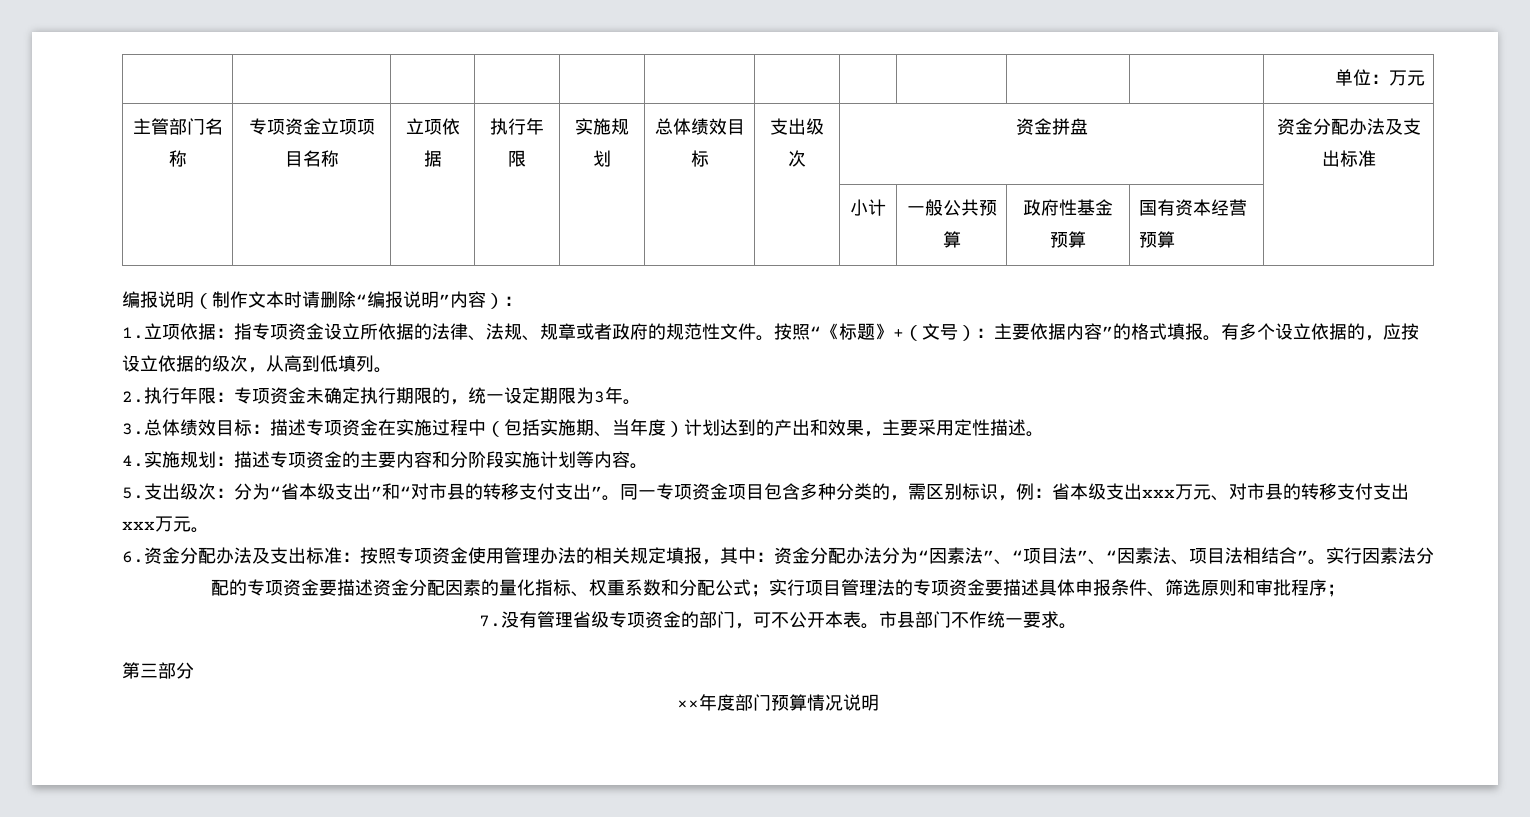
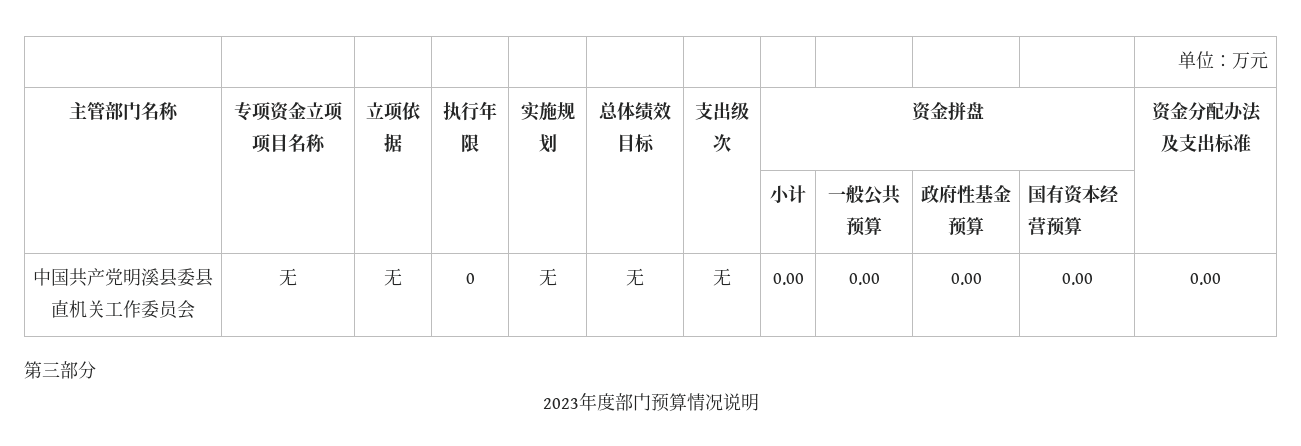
- 编报说明（制作文本时请删除“编报说明”内容）：
- 1.立项依据：指专项资金设立所依据的法律、法规、规章或者政府的规范性文件。按照“《标题》+（文号）：主要依据内容”的格式填报。有多个设立依据的，应按设立依据的级次，从高到低填列。
- 2.执行年限：专项资金未确定执行期限的，统一设定期限为3年。
- 3.总体绩效目标：描述专项资金在实施过程中（包括实施期、当年度）计划达到的产出和效果，主要采用定性描述。
- 4.实施规划：描述专项资金的主要内容和分阶段实施计划等内容。
- 5.支出级次：分为“省本级支出”和“对市县的转移支付支出”。同一专项资金项目包含多种分类的，需区别标识，例：省本级支出xxx万元、对市县的转移支付支出xxx万元。
- 6.资金分配办法及支出标准：按照专项资金使用管理办法的相关规定填报，其中：资金分配办法分为“因素法”、“项目法”、“因素法、项目法相结合”。实行因素法分配的专项资金要描述资金分配因素的量化指标、权重系数和分配公式；实行项目管理法的专项资金要描述具体申报条件、筛选原则和审批程序；
- 7.没有管理省级专项资金的部门，可不公开本表。市县部门不作统一要求。
+ 中国共产党明溪县委县直机关工作委员会 | 无 | 无 | 0 | 无 | 无 | 无 | 0.00 | 0.00 | 0.00 | 0.00 | 0.00
- ××年度部门预算情况说明
+ 2023年度部门预算情况说明

